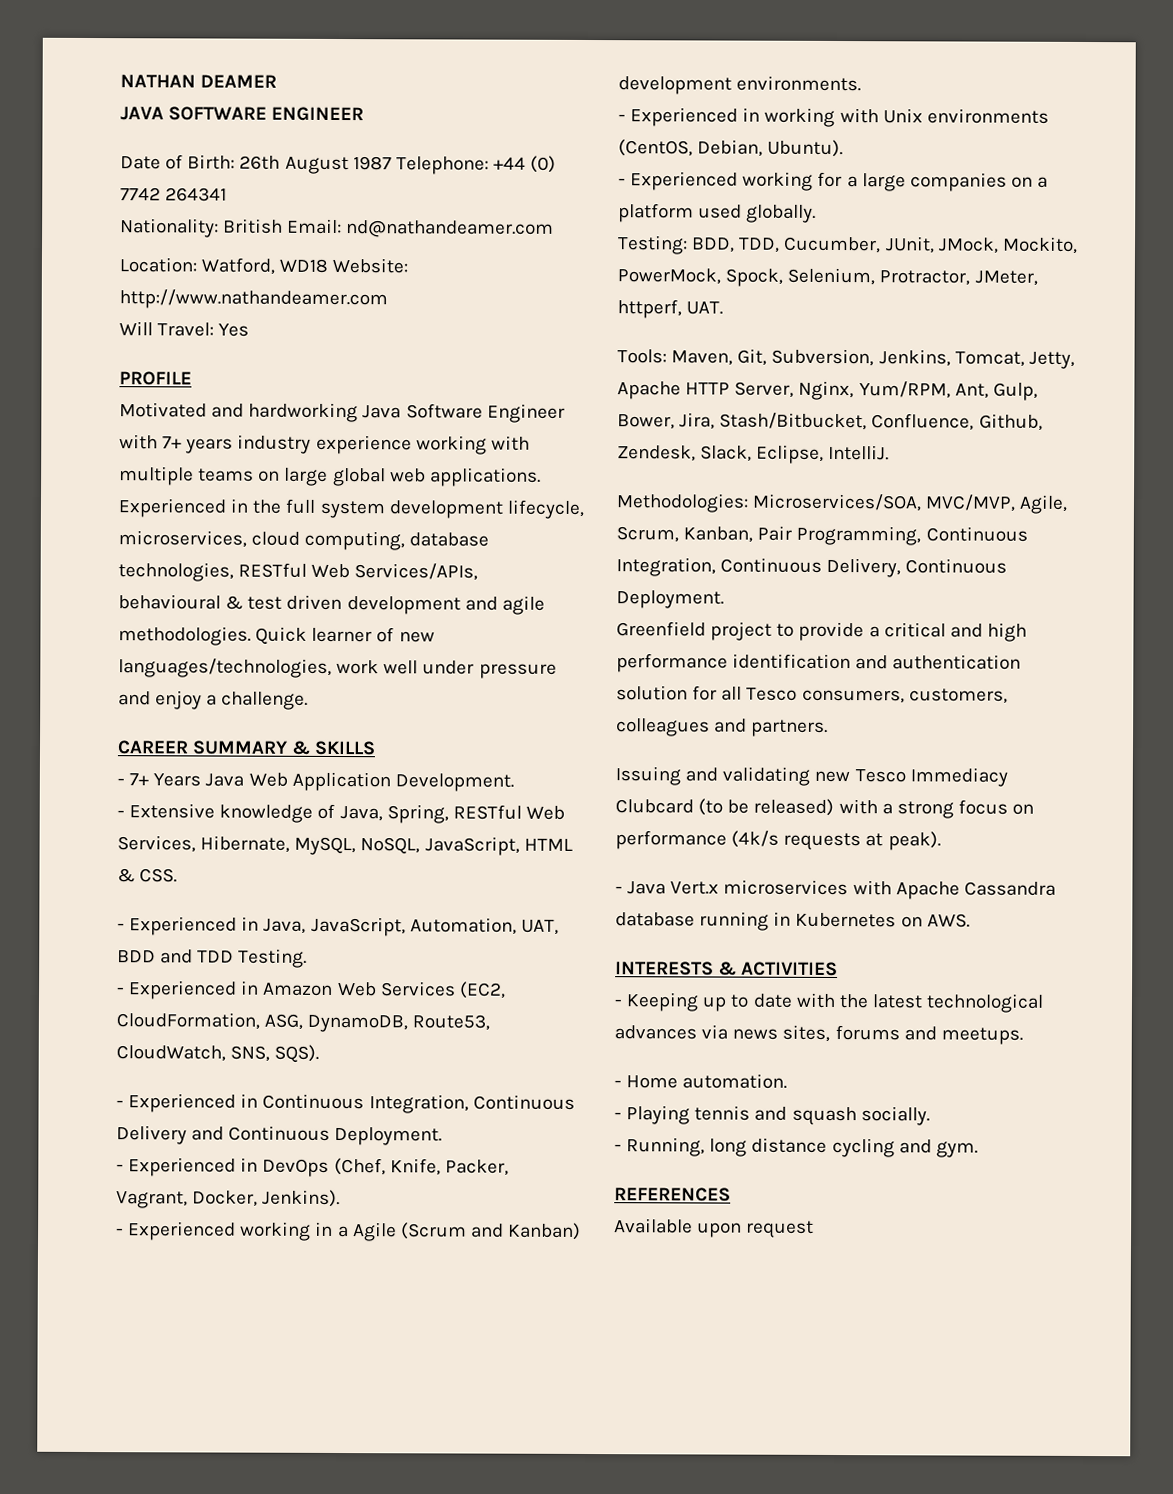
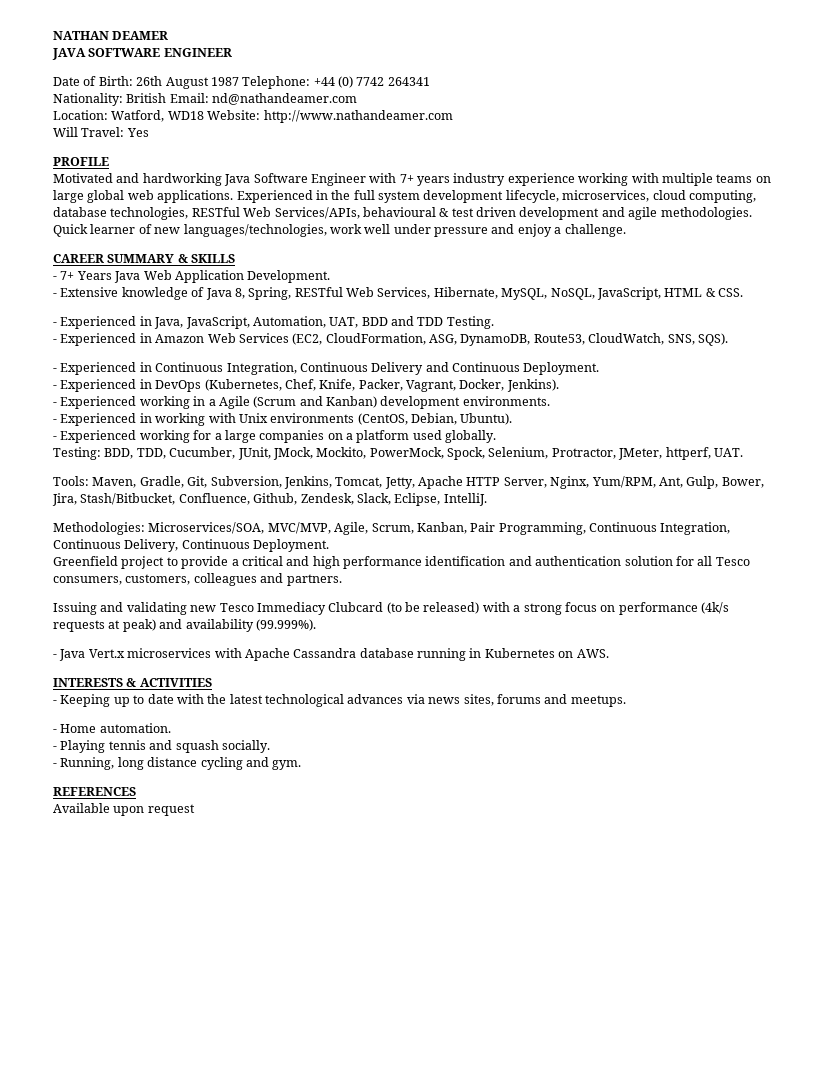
- - Extensive knowledge of Java, Spring, RESTful Web Services, Hibernate, MySQL, NoSQL, JavaScript, HTML & CSS.
+ - Extensive knowledge of Java 8, Spring, RESTful Web Services, Hibernate, MySQL, NoSQL, JavaScript, HTML & CSS.
- - Experienced in DevOps (Chef, Knife, Packer, Vagrant, Docker, Jenkins).
+ - Experienced in DevOps (Kubernetes, Chef, Knife, Packer, Vagrant, Docker, Jenkins).
- Tools: Maven, Git, Subversion, Jenkins, Tomcat, Jetty, Apache HTTP Server, Nginx, Yum/RPM, Ant, Gulp, Bower, Jira, Stash/Bitbucket, Confluence, Github, Zendesk, Slack, Eclipse, IntelliJ.
+ Tools: Maven, Gradle, Git, Subversion, Jenkins, Tomcat, Jetty, Apache HTTP Server, Nginx, Yum/RPM, Ant, Gulp, Bower, Jira, Stash/Bitbucket, Confluence, Github, Zendesk, Slack, Eclipse, IntelliJ.
- Issuing and validating new Tesco Immediacy Clubcard (to be released) with a strong focus on performance (4k/s requests at peak).
+ Issuing and validating new Tesco Immediacy Clubcard (to be released) with a strong focus on performance (4k/s requests at peak) and availability (99.999%).

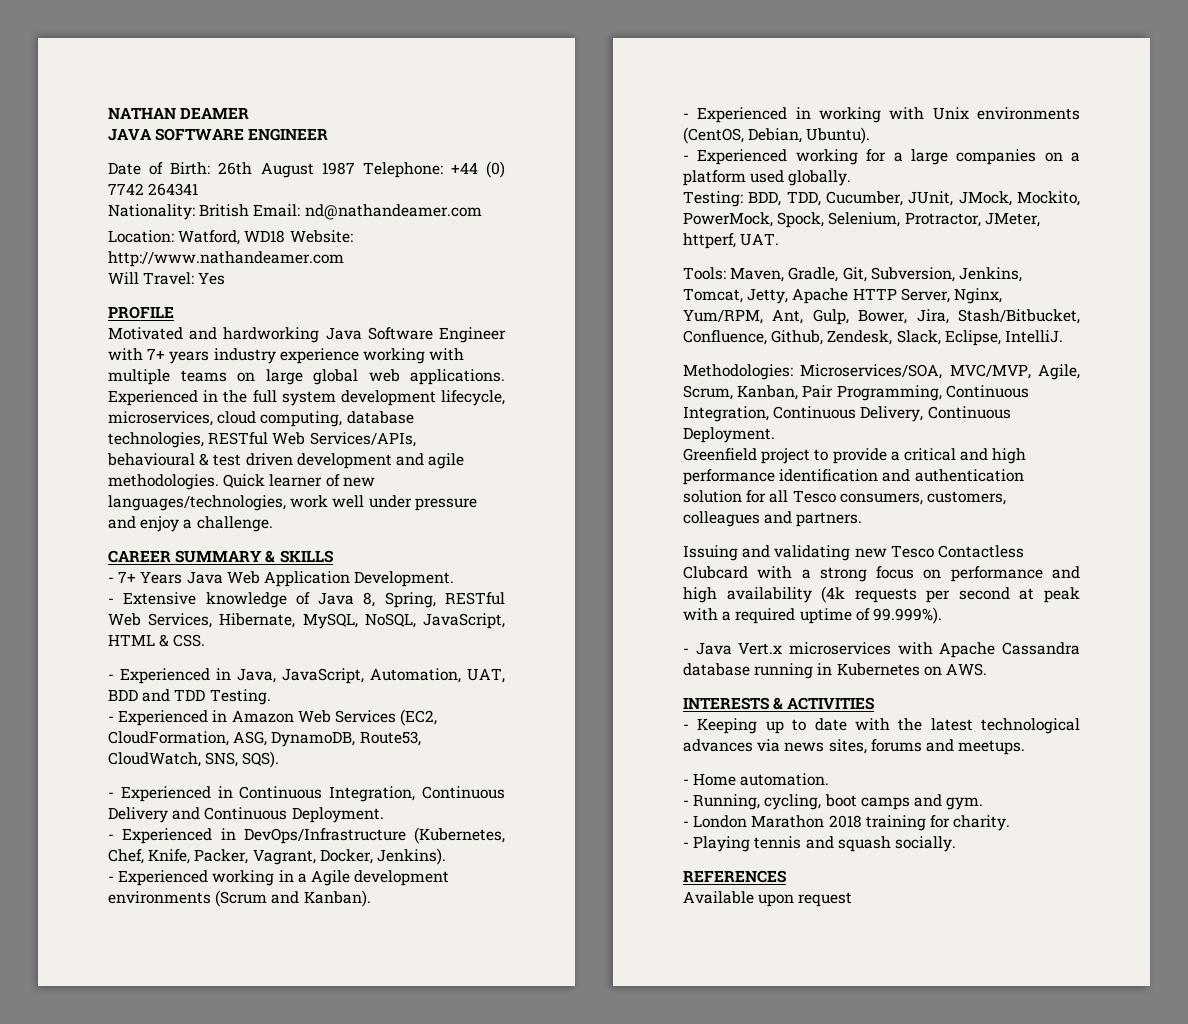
- - Experienced in DevOps (Kubernetes, Chef, Knife, Packer, Vagrant, Docker, Jenkins).
+ - Experienced in DevOps/Infrastructure (Kubernetes, Chef, Knife, Packer, Vagrant, Docker, Jenkins).
- - Experienced working in a Agile (Scrum and Kanban) development environments.
+ - Experienced working in a Agile development environments (Scrum and Kanban).
- Issuing and validating new Tesco Immediacy Clubcard (to be released) with a strong focus on performance (4k/s requests at peak) and availability (99.999%).
+ Issuing and validating new Tesco Contactless Clubcard with a strong focus on performance and high availability (4k requests per second at peak with a required uptime of 99.999%).
+ - Running, cycling, boot camps and gym.
+ - London Marathon 2018 training for charity.
- - Running, long distance cycling and gym.

